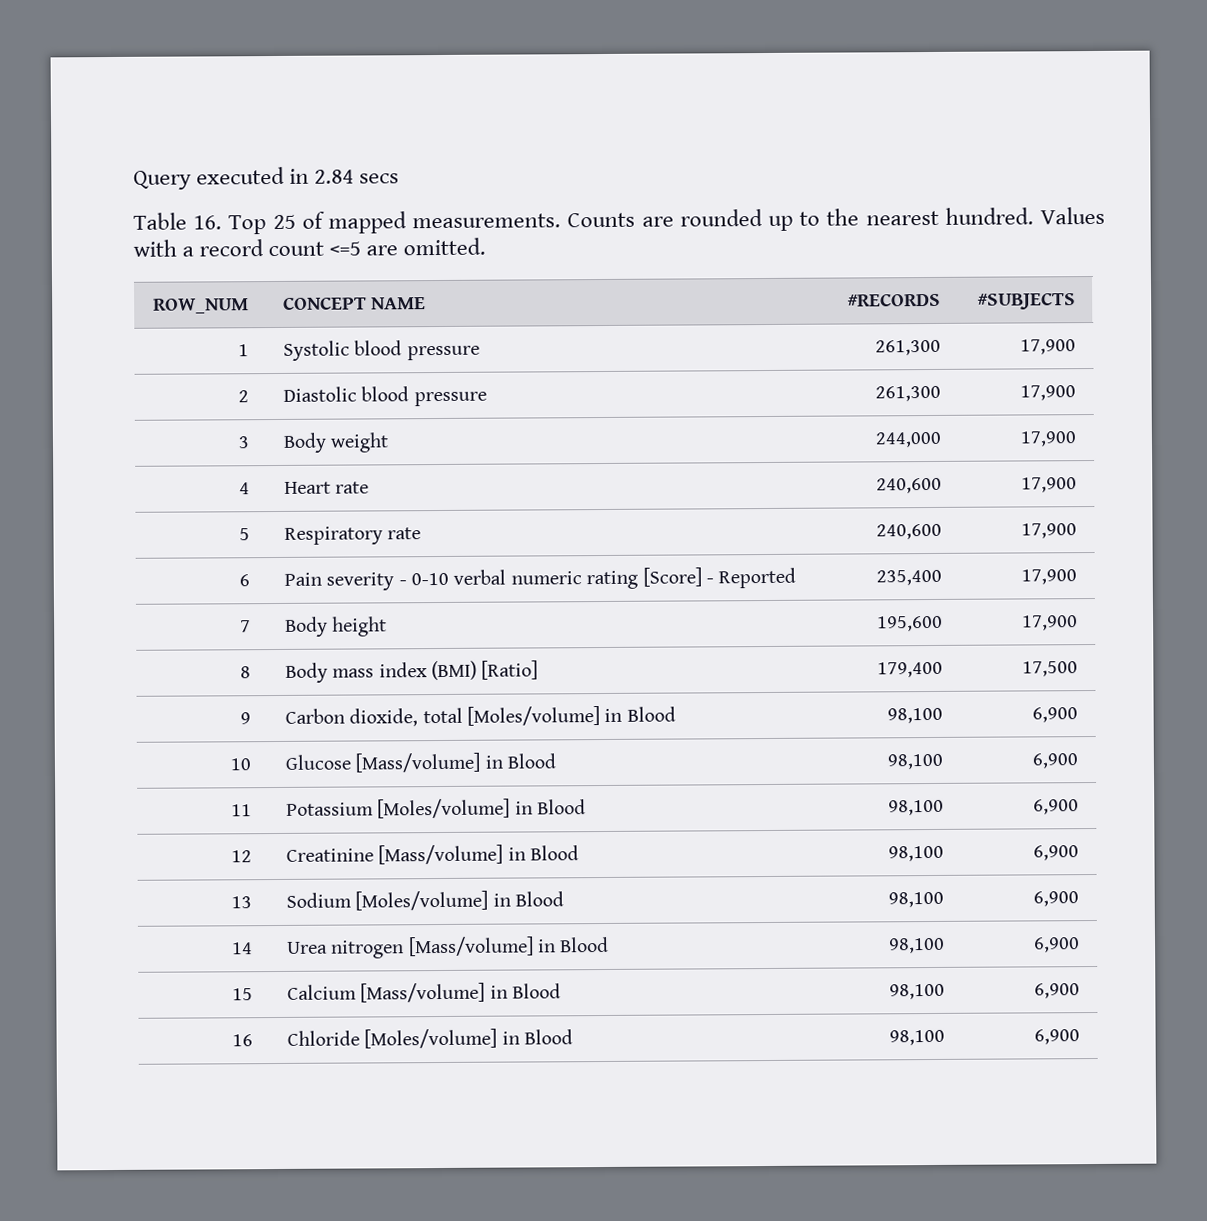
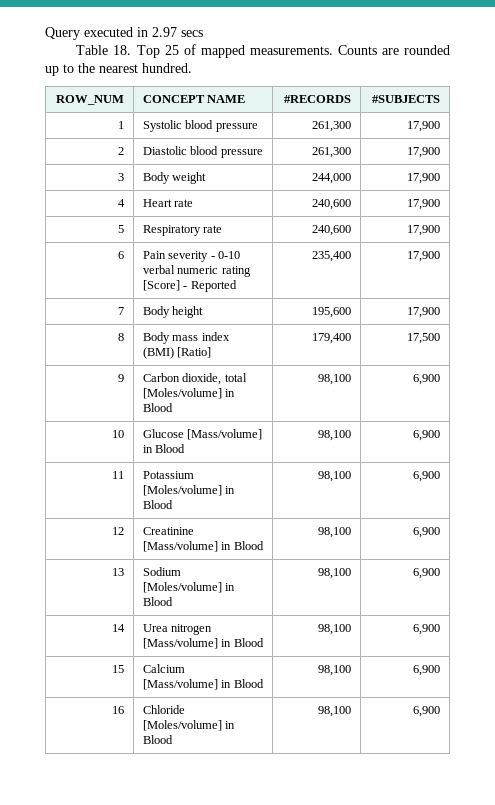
- Query executed in 2.84 secs
+ Query executed in 2.97 secs
- Table 16. Top 25 of mapped measurements.
+ Table 18. Top 25 of mapped measurements.
- Values with a record count <=5 are omitted.

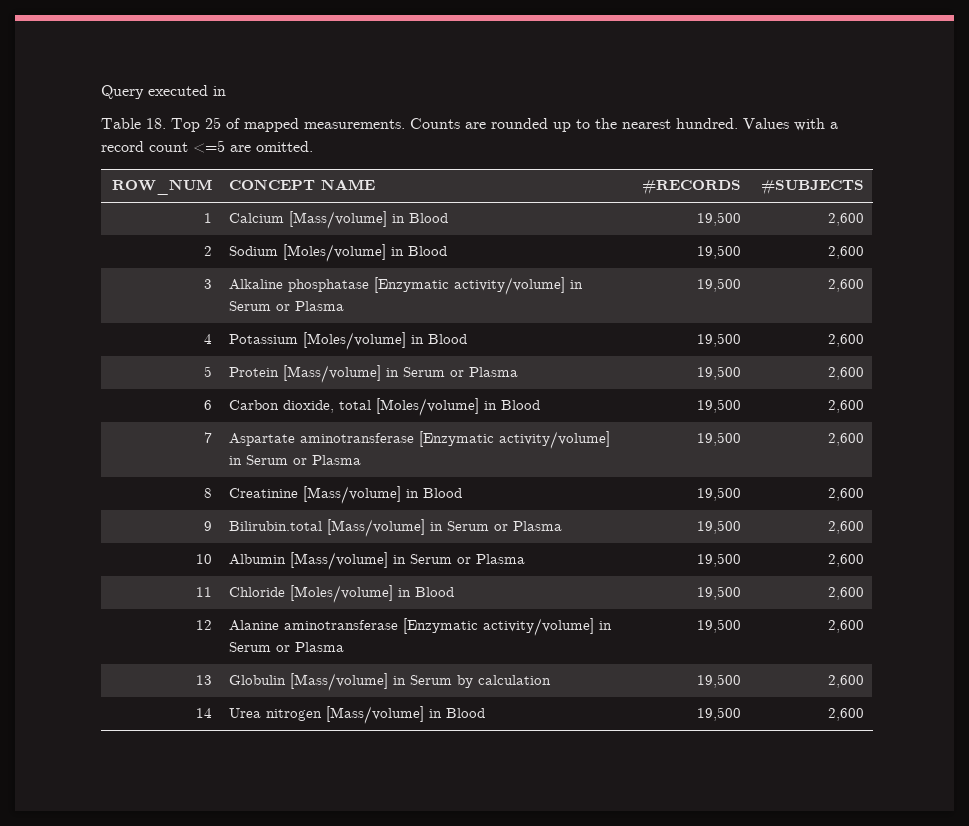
- Query executed in 2.97 secs
+ Query executed in
+ Values with a record count <=5 are omitted.
- 1 | Systolic blood pressure | 261,300 | 17,900
- 2 | Diastolic blood pressure | 261,300 | 17,900
- 3 | Body weight | 244,000 | 17,900
- 4 | Heart rate | 240,600 | 17,900
- 5 | Respiratory rate | 240,600 | 17,900
- 6 | Pain severity - 0-10 verbal numeric rating [Score] - Reported | 235,400 | 17,900
- 7 | Body height | 195,600 | 17,900
- 8 | Body mass index (BMI) [Ratio] | 179,400 | 17,500
- 9 | Carbon dioxide, total [Moles/volume] in Blood | 98,100 | 6,900
- 10 | Glucose [Mass/volume] in Blood | 98,100 | 6,900
- 11 | Potassium [Moles/volume] in Blood | 98,100 | 6,900
- 12 | Creatinine [Mass/volume] in Blood | 98,100 | 6,900
- 13 | Sodium [Moles/volume] in Blood | 98,100 | 6,900
+ 1 | Calcium [Mass/volume] in Blood | 19,500 | 2,600
+ 2 | Sodium [Moles/volume] in Blood | 19,500 | 2,600
+ 3 | Alkaline phosphatase [Enzymatic activity/volume] in Serum or Plasma | 19,500 | 2,600
+ 4 | Potassium [Moles/volume] in Blood | 19,500 | 2,600
+ 5 | Protein [Mass/volume] in Serum or Plasma | 19,500 | 2,600
+ 6 | Carbon dioxide, total [Moles/volume] in Blood | 19,500 | 2,600
+ 7 | Aspartate aminotransferase [Enzymatic activity/volume] in Serum or Plasma | 19,500 | 2,600
+ 8 | Creatinine [Mass/volume] in Blood | 19,500 | 2,600
+ 9 | Bilirubin.total [Mass/volume] in Serum or Plasma | 19,500 | 2,600
+ 10 | Albumin [Mass/volume] in Serum or Plasma | 19,500 | 2,600
+ 11 | Chloride [Moles/volume] in Blood | 19,500 | 2,600
+ 12 | Alanine aminotransferase [Enzymatic activity/volume] in Serum or Plasma | 19,500 | 2,600
+ 13 | Globulin [Mass/volume] in Serum by calculation | 19,500 | 2,600
- 14 | Urea nitrogen [Mass/volume] in Blood | 98,100 | 6,900
- 15 | Calcium [Mass/volume] in Blood | 98,100 | 6,900
- 16 | Chloride [Moles/volume] in Blood | 98,100 | 6,900
+ 14 | Urea nitrogen [Mass/volume] in Blood | 19,500 | 2,600

